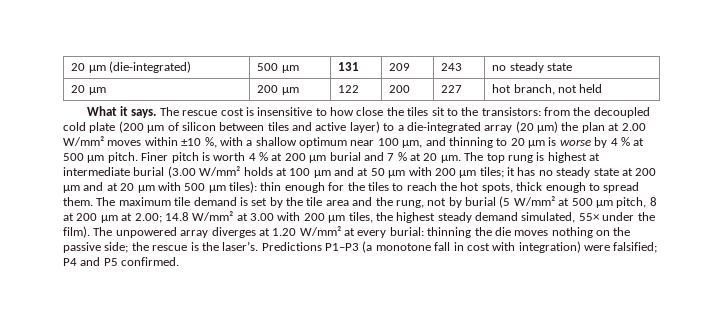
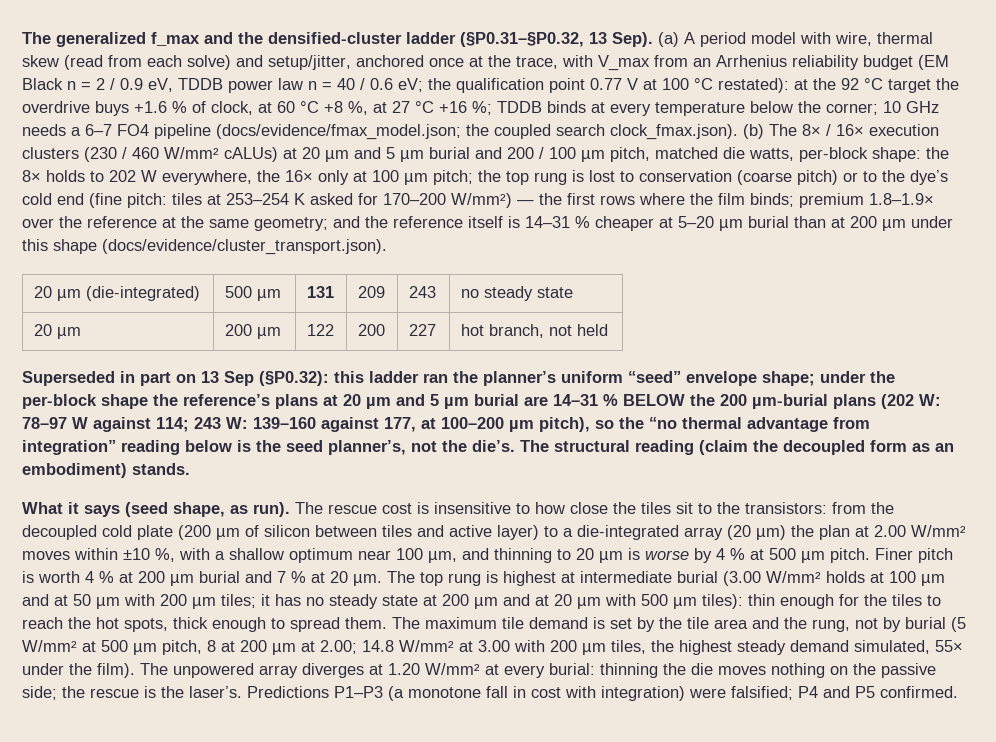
+ The generalized f_max and the densified-cluster ladder (§P0.31–§P0.32, 13 Sep). (a) A period model with wire, thermal skew (read from each solve) and setup/jitter, anchored once at the trace, with V_max from an Arrhenius reliability budget (EM Black n = 2 / 0.9 eV, TDDB power law n = 40 / 0.6 eV; the qualification point 0.77 V at 100 °C restated): at the 92 °C target the overdrive buys +1.6 % of clock, at 60 °C +8 %, at 27 °C +16 %; TDDB binds at every temperature below the corner; 10 GHz needs a 6–7 FO4 pipeline (docs/evidence/fmax_model.json; the coupled search clock_fmax.json). (b) The 8× / 16× execution clusters (230 / 460 W/mm² cALUs) at 20 µm and 5 µm burial and 200 / 100 µm pitch, matched die watts, per-block shape: the 8× holds to 202 W everywhere, the 16× only at 100 µm pitch; the top rung is lost to conservation (coarse pitch) or to the dye’s cold end (fine pitch: tiles at 253–254 K asked for 170–200 W/mm²) — the first rows where the film binds; premium 1.8–1.9× over the reference at the same geometry; and the reference itself is 14–31 % cheaper at 5–20 µm burial than at 200 µm under this shape (docs/evidence/cluster_transport.json).
- What it says.
+ Superseded in part on 13 Sep (§P0.32): this ladder ran the planner’s uniform “seed” envelope shape; under the per-block shape the reference’s plans at 20 µm and 5 µm burial are 14–31 % BELOW the 200 µm-burial plans (202 W: 78–97 W against 114; 243 W: 139–160 against 177, at 100–200 µm pitch), so the “no thermal advantage from integration” reading below is the seed planner’s, not the die’s. The structural reading (claim the decoupled form as an embodiment) stands.
+ What it says (seed shape, as run).

